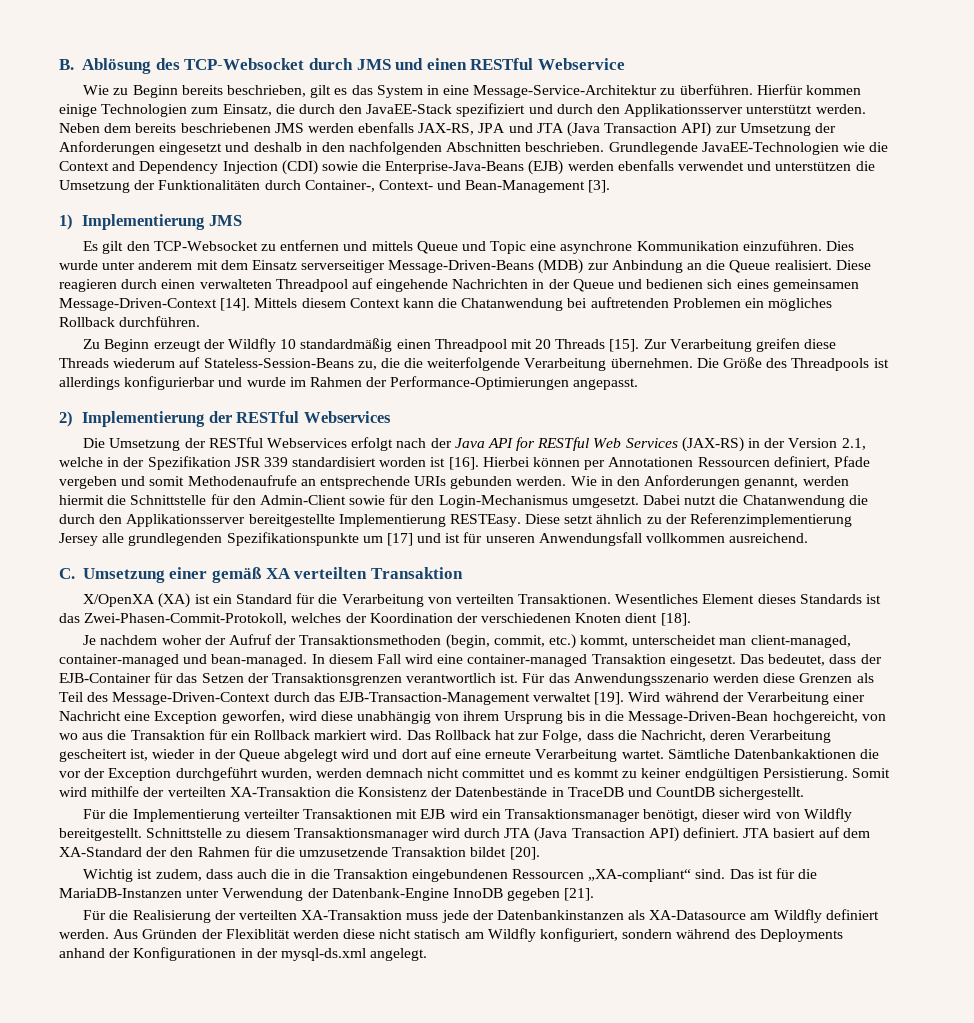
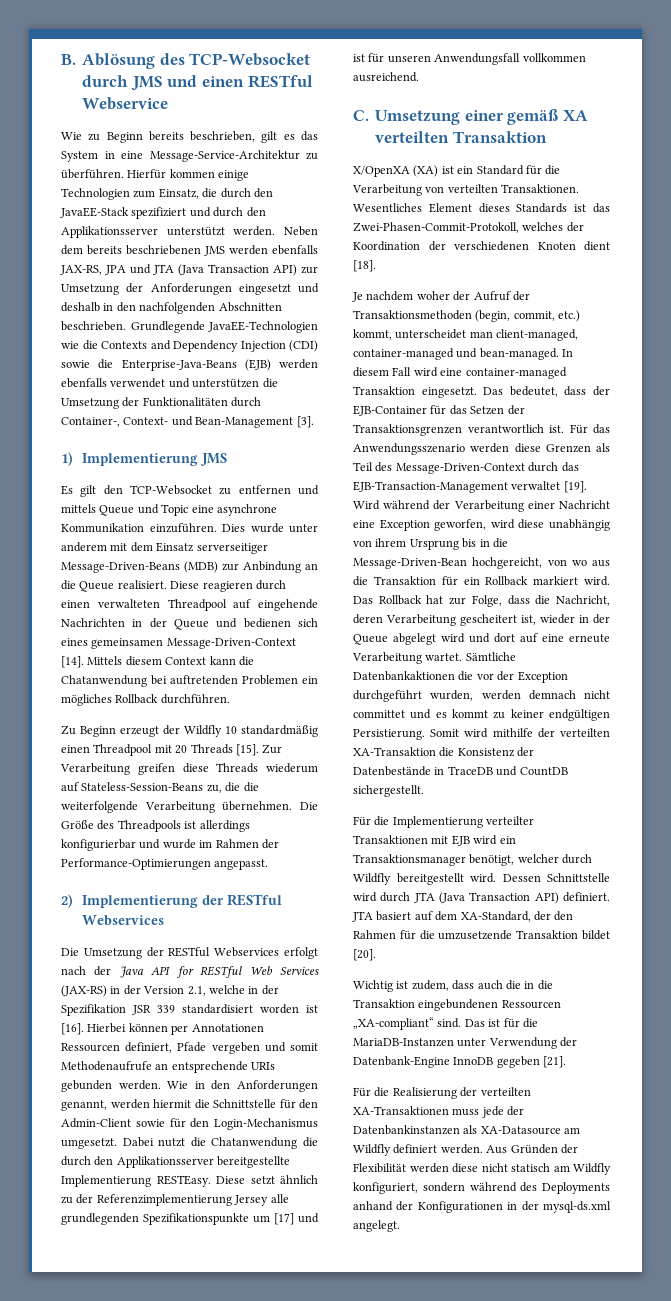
- Grundlegende JavaEE-Technologien wie die Context and Dependency Injection (CDI) sowie die Enterprise-Java-Beans (EJB) werden ebenfalls verwendet und unterstützen die Umsetzung der Funktionalitäten durch Container-, Context- und Bean-Management [3].
+ Grundlegende JavaEE-Technologien wie die Contexts and Dependency Injection (CDI) sowie die Enterprise-Java-Beans (EJB) werden ebenfalls verwendet und unterstützen die Umsetzung der Funktionalitäten durch Container-, Context- und Bean-Management [3].
- Für die Implementierung verteilter Transaktionen mit EJB wird ein Transaktionsmanager benötigt, dieser wird von Wildfly bereitgestellt. Schnittstelle zu diesem Transaktionsmanager wird durch JTA (Java Transaction API) definiert.
+ Für die Implementierung verteilter Transaktionen mit EJB wird ein Transaktionsmanager benötigt, welcher durch Wildfly bereitgestellt wird. Dessen Schnittstelle wird durch JTA (Java Transaction API) definiert.
- JTA basiert auf dem XA-Standard der den Rahmen für die umzusetzende Transaktion bildet [20].
+ JTA basiert auf dem XA-Standard, der den Rahmen für die umzusetzende Transaktion bildet [20].
- Für die Realisierung der verteilten XA-Transaktion muss jede der Datenbankinstanzen als XA-Datasource am Wildfly definiert werden.
+ Für die Realisierung der verteilten XA-Transaktionen muss jede der Datenbankinstanzen als XA-Datasource am Wildfly definiert werden.
- Aus Gründen der Flexiblität werden diese nicht statisch am Wildfly konfiguriert, sondern während des Deployments anhand der Konfigurationen in der mysql-ds.xml angelegt.
+ Aus Gründen der Flexibilität werden diese nicht statisch am Wildfly konfiguriert, sondern während des Deployments anhand der Konfigurationen in der mysql-ds.xml angelegt.

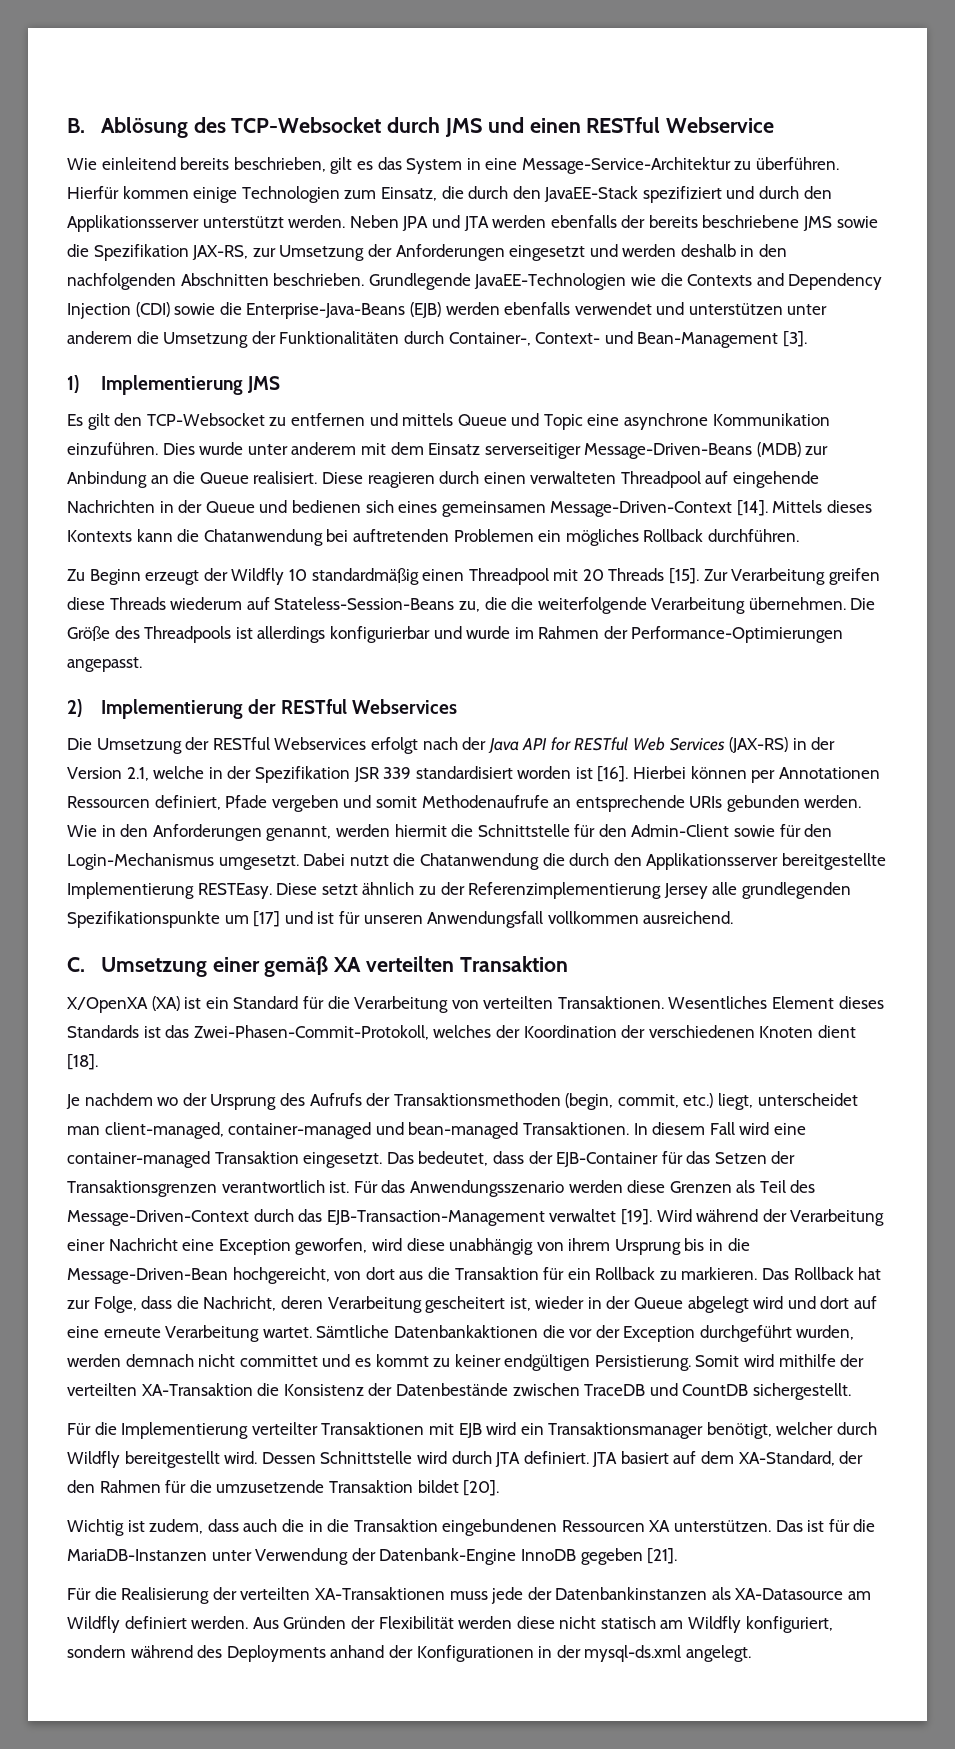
- Wie zu Beginn bereits beschrieben, gilt es das System in eine Message-Service-Architektur zu überführen.
+ Wie einleitend bereits beschrieben, gilt es das System in eine Message-Service-Architektur zu überführen.
- Neben dem bereits beschriebenen JMS werden ebenfalls JAX-RS, JPA und JTA (Java Transaction API) zur Umsetzung der Anforderungen eingesetzt und deshalb in den nachfolgenden Abschnitten beschrieben.
+ Neben JPA und JTA werden ebenfalls der bereits beschriebene JMS sowie die Spezifikation JAX-RS, zur Umsetzung der Anforderungen eingesetzt und werden deshalb in den nachfolgenden Abschnitten beschrieben.
- Grundlegende JavaEE-Technologien wie die Contexts and Dependency Injection (CDI) sowie die Enterprise-Java-Beans (EJB) werden ebenfalls verwendet und unterstützen die Umsetzung der Funktionalitäten durch Container-, Context- und Bean-Management [3].
+ Grundlegende JavaEE-Technologien wie die Contexts and Dependency Injection (CDI) sowie die Enterprise-Java-Beans (EJB) werden ebenfalls verwendet und unterstützen unter anderem die Umsetzung der Funktionalitäten durch Container-, Context- und Bean-Management [3].
- Mittels diesem Context kann die Chatanwendung bei auftretenden Problemen ein mögliches Rollback durchführen.
+ Mittels dieses Kontexts kann die Chatanwendung bei auftretenden Problemen ein mögliches Rollback durchführen.
- Je nachdem woher der Aufruf der Transaktionsmethoden (begin, commit, etc.) kommt, unterscheidet man client-managed, container-managed und bean-managed.
+ Je nachdem wo der Ursprung des Aufrufs der Transaktionsmethoden (begin, commit, etc.) liegt, unterscheidet man client-managed, container-managed und bean-managed Transaktionen.
- Wird während der Verarbeitung einer Nachricht eine Exception geworfen, wird diese unabhängig von ihrem Ursprung bis in die Message-Driven-Bean hochgereicht, von wo aus die Transaktion für ein Rollback markiert wird.
+ Wird während der Verarbeitung einer Nachricht eine Exception geworfen, wird diese unabhängig von ihrem Ursprung bis in die Message-Driven-Bean hochgereicht, von dort aus die Transaktion für ein Rollback zu markieren.
- Somit wird mithilfe der verteilten XA-Transaktion die Konsistenz der Datenbestände in TraceDB und CountDB sichergestellt.
+ Somit wird mithilfe der verteilten XA-Transaktion die Konsistenz der Datenbestände zwischen TraceDB und CountDB sichergestellt.
- Dessen Schnittstelle wird durch JTA (Java Transaction API) definiert.
+ Dessen Schnittstelle wird durch JTA definiert.
- Wichtig ist zudem, dass auch die in die Transaktion eingebundenen Ressourcen „XA-compliant“ sind.
+ Wichtig ist zudem, dass auch die in die Transaktion eingebundenen Ressourcen XA unterstützen.

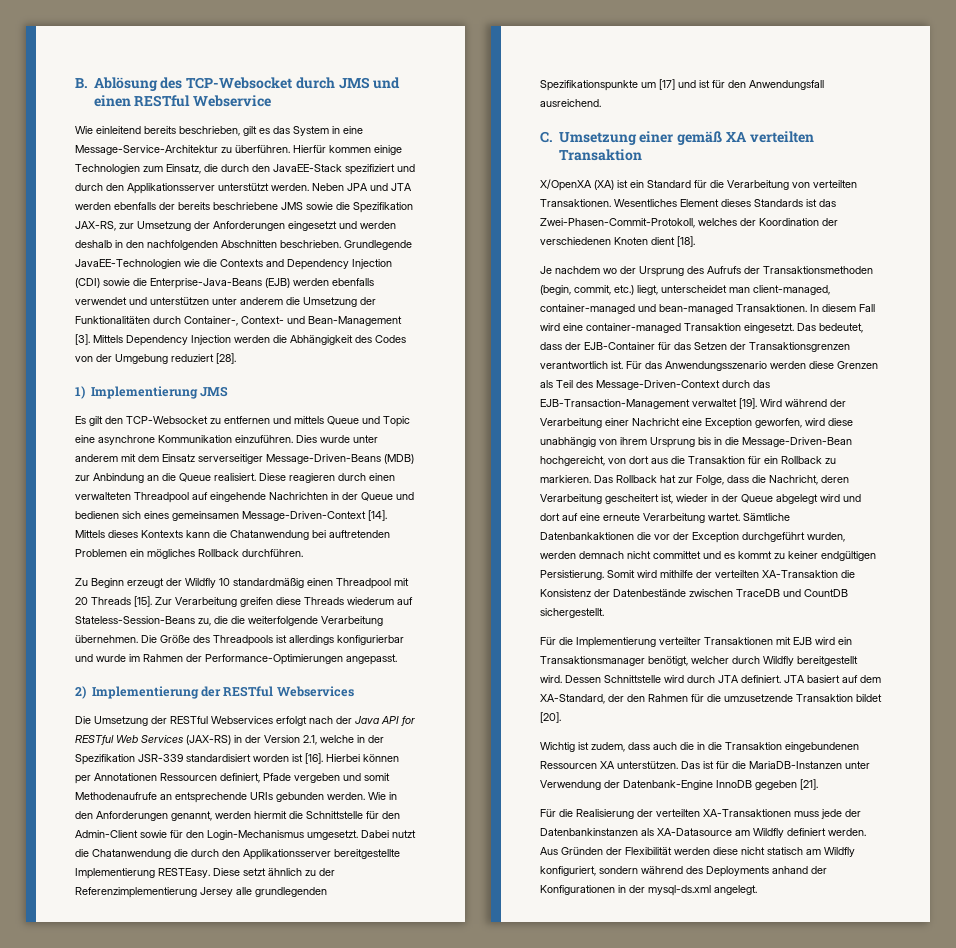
+ Mittels Dependency Injection werden die Abhängigkeit des Codes von der Umgebung reduziert [28].
- Die Umsetzung der RESTful Webservices erfolgt nach der Java API for RESTful Web Services (JAX-RS) in der Version 2.1, welche in der Spezifikation JSR 339 standardisiert worden ist [16].
+ Die Umsetzung der RESTful Webservices erfolgt nach der Java API for RESTful Web Services (JAX-RS) in der Version 2.1, welche in der Spezifikation JSR-339 standardisiert worden ist [16].
- Diese setzt ähnlich zu der Referenzimplementierung Jersey alle grundlegenden Spezifikationspunkte um [17] und ist für unseren Anwendungsfall vollkommen ausreichend.
+ Diese setzt ähnlich zu der Referenzimplementierung Jersey alle grundlegenden Spezifikationspunkte um [17] und ist für den Anwendungsfall ausreichend.

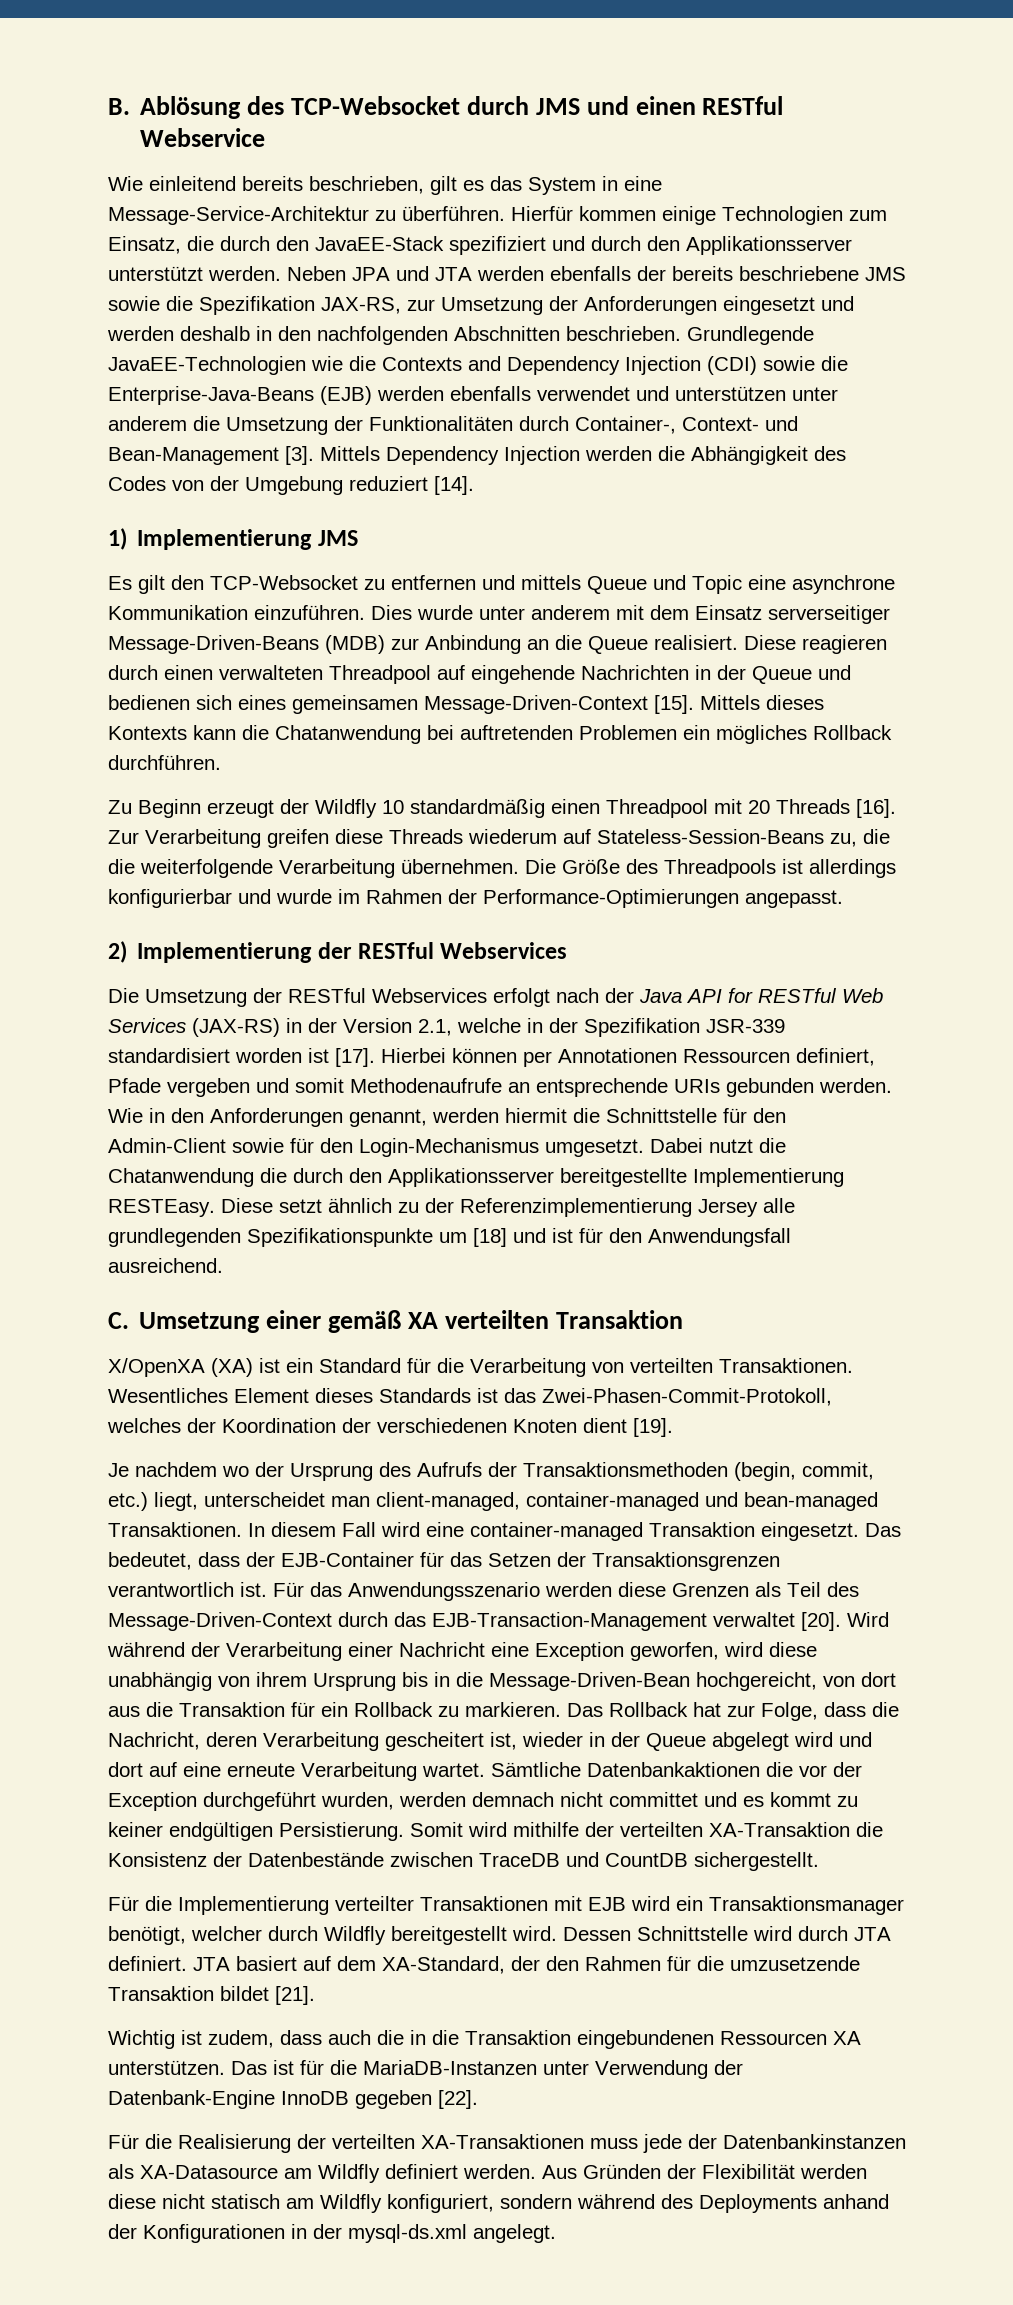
- Mittels Dependency Injection werden die Abhängigkeit des Codes von der Umgebung reduziert [28].
+ Mittels Dependency Injection werden die Abhängigkeit des Codes von der Umgebung reduziert [14].
- Diese reagieren durch einen verwalteten Threadpool auf eingehende Nachrichten in der Queue und bedienen sich eines gemeinsamen Message-Driven-Context [14].
+ Diese reagieren durch einen verwalteten Threadpool auf eingehende Nachrichten in der Queue und bedienen sich eines gemeinsamen Message-Driven-Context [15].
- Zu Beginn erzeugt der Wildfly 10 standardmäßig einen Threadpool mit 20 Threads [15].
+ Zu Beginn erzeugt der Wildfly 10 standardmäßig einen Threadpool mit 20 Threads [16].
- Die Umsetzung der RESTful Webservices erfolgt nach der Java API for RESTful Web Services (JAX-RS) in der Version 2.1, welche in der Spezifikation JSR-339 standardisiert worden ist [16].
+ Die Umsetzung der RESTful Webservices erfolgt nach der Java API for RESTful Web Services (JAX-RS) in der Version 2.1, welche in der Spezifikation JSR-339 standardisiert worden ist [17].
- Diese setzt ähnlich zu der Referenzimplementierung Jersey alle grundlegenden Spezifikationspunkte um [17] und ist für den Anwendungsfall ausreichend.
+ Diese setzt ähnlich zu der Referenzimplementierung Jersey alle grundlegenden Spezifikationspunkte um [18] und ist für den Anwendungsfall ausreichend.
- Wesentliches Element dieses Standards ist das Zwei-Phasen-Commit-Protokoll, welches der Koordination der verschiedenen Knoten dient [18].
+ Wesentliches Element dieses Standards ist das Zwei-Phasen-Commit-Protokoll, welches der Koordination der verschiedenen Knoten dient [19].
- Für das Anwendungsszenario werden diese Grenzen als Teil des Message-Driven-Context durch das EJB-Transaction-Management verwaltet [19].
+ Für das Anwendungsszenario werden diese Grenzen als Teil des Message-Driven-Context durch das EJB-Transaction-Management verwaltet [20].
- JTA basiert auf dem XA-Standard, der den Rahmen für die umzusetzende Transaktion bildet [20].
+ JTA basiert auf dem XA-Standard, der den Rahmen für die umzusetzende Transaktion bildet [21].
- Das ist für die MariaDB-Instanzen unter Verwendung der Datenbank-Engine InnoDB gegeben [21].
+ Das ist für die MariaDB-Instanzen unter Verwendung der Datenbank-Engine InnoDB gegeben [22].

